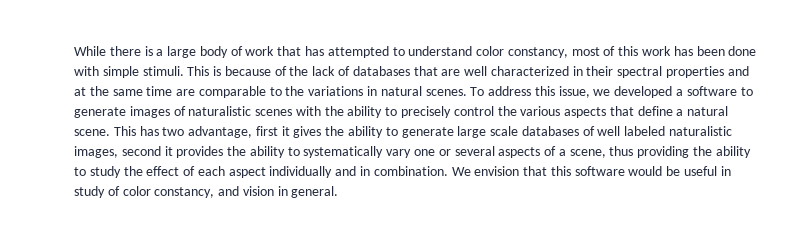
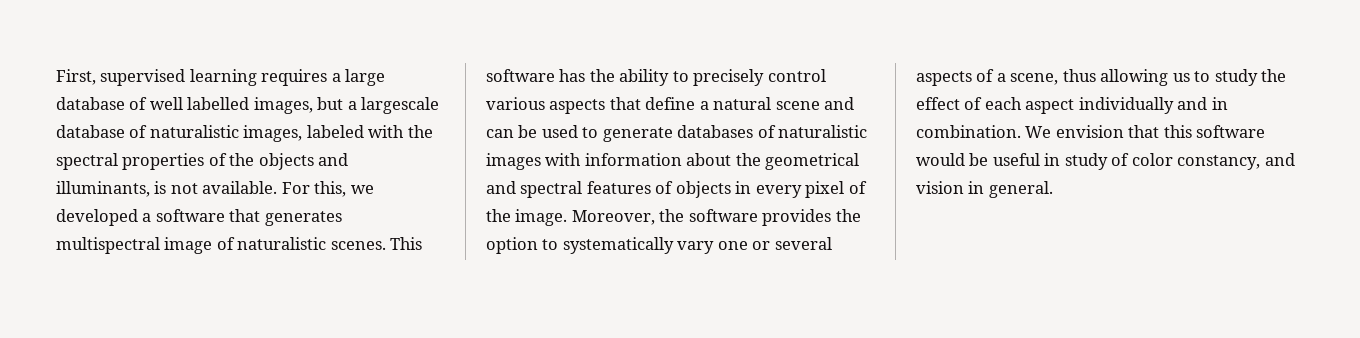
- While there is a large body of work that has attempted to understand color constancy, most of this work has been done with simple stimuli. This is because of the lack of databases that are well characterized in their spectral properties and at the same time are comparable to the variations in natural scenes. To address this issue, we developed a software to generate images of naturalistic scenes with the ability to precisely control the various aspects that define a natural scene. This has two advantage, first it gives the ability to generate large scale databases of well labeled naturalistic images, second it provides the ability to systematically vary one or several aspects of a scene, thus providing the ability to study the effect of each aspect individually and in combination.
+ First, supervised learning requires a large database of well labelled images, but a largescale database of naturalistic images, labeled with the spectral properties of the objects and illuminants, is not available. For this, we developed a software that generates multispectral image of naturalistic scenes. This software has the ability to precisely control various aspects that define a natural scene and can be used to generate databases of naturalistic images with information about the geometrical and spectral features of objects in every pixel of the image. Moreover, the software provides the option to systematically vary one or several aspects of a scene, thus allowing us to study the effect of each aspect individually and in combination.

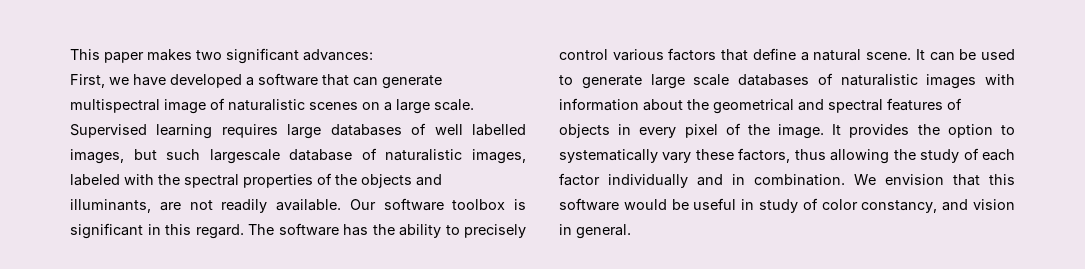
- First, supervised learning requires a large database of well labelled images, but a largescale database of naturalistic images, labeled with the spectral properties of the objects and illuminants, is not available. For this, we developed a software that generates multispectral image of naturalistic scenes. This software has the ability to precisely control various aspects that define a natural scene and can be used to generate databases of naturalistic images with information about the geometrical and spectral features of objects in every pixel of the image.
+ This paper makes two significant advances:
+ First, we have developed a software that can generate multispectral image of naturalistic scenes on a large scale. Supervised learning requires large databases of well labelled images, but such largescale database of naturalistic images, labeled with the spectral properties of the objects and illuminants, are not readily available. Our software toolbox is significant in this regard. The software has the ability to precisely control various factors that define a natural scene. It can be used to generate large scale databases of naturalistic images with information about the geometrical and spectral features of objects in every pixel of the image.
- Moreover, the software provides the option to systematically vary one or several aspects of a scene, thus allowing us to study the effect of each aspect individually and in combination.
+ It provides the option to systematically vary these factors, thus allowing the study of each factor individually and in combination.

